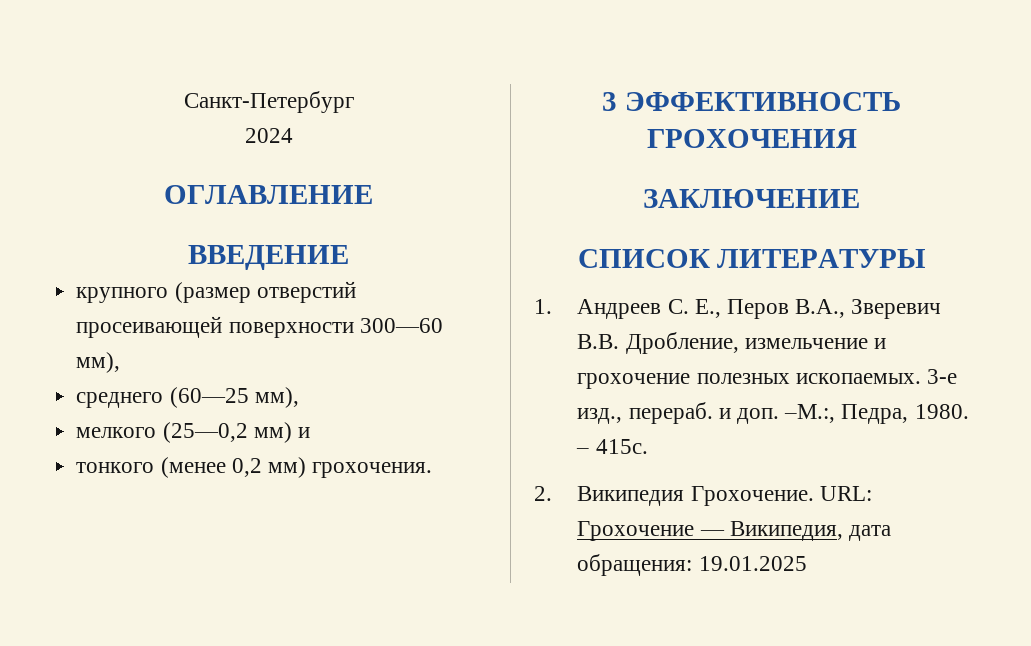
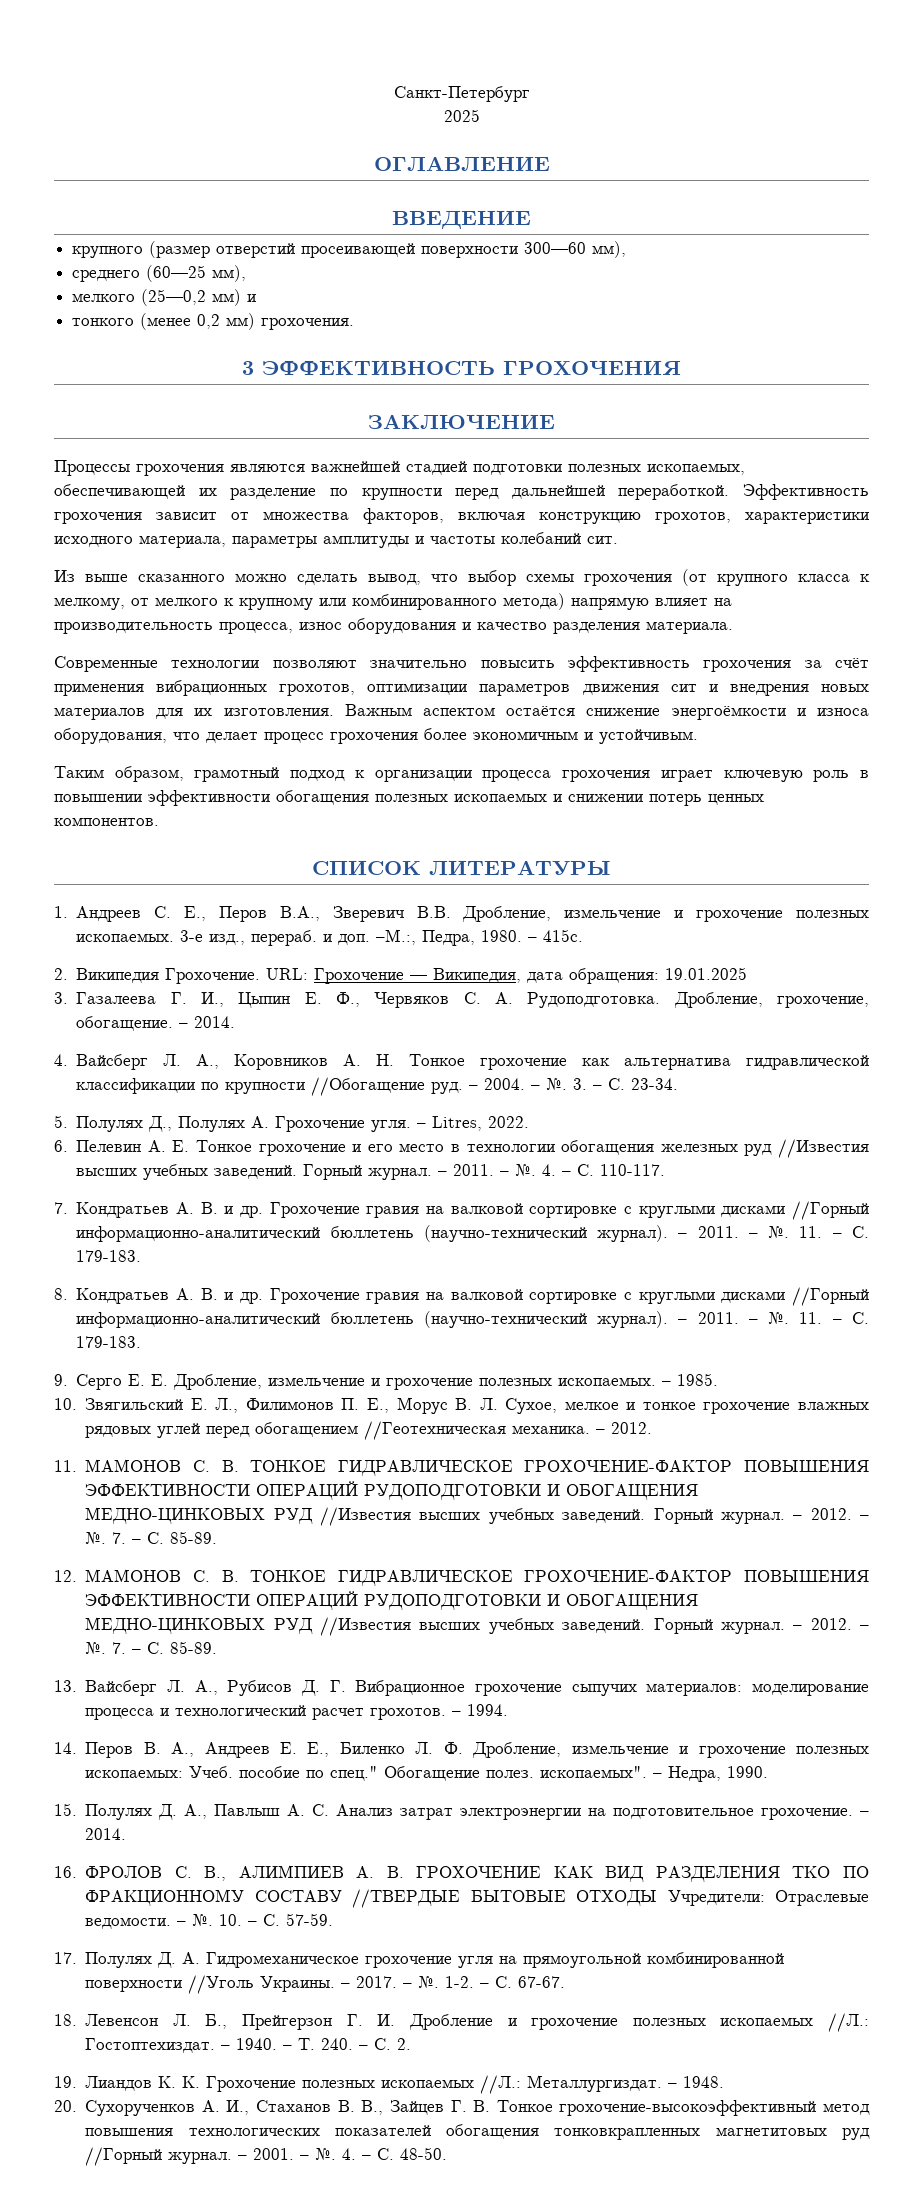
- 2024
+ 2025
+ Процессы грохочения являются важнейшей стадией подготовки полезных ископаемых, обеспечивающей их разделение по крупности перед дальнейшей переработкой. Эффективность грохочения зависит от множества факторов, включая конструкцию грохотов, характеристики исходного материала, параметры амплитуды и частоты колебаний сит.
+ Из выше сказанного можно сделать вывод, что выбор схемы грохочения (от крупного класса к мелкому, от мелкого к крупному или комбинированного метода) напрямую влияет на производительность процесса, износ оборудования и качество разделения материала.
+ Современные технологии позволяют значительно повысить эффективность грохочения за счёт применения вибрационных грохотов, оптимизации параметров движения сит и внедрения новых материалов для их изготовления. Важным аспектом остаётся снижение энергоёмкости и износа оборудования, что делает процесс грохочения более экономичным и устойчивым.
+ Таким образом, грамотный подход к организации процесса грохочения играет ключевую роль в повышении эффективности обогащения полезных ископаемых и снижении потерь ценных компонентов.
+ 3. Газалеева Г. И., Цыпин Е. Ф., Червяков С. А. Рудоподготовка. Дробление, грохочение, обогащение. – 2014.
+ 4. Вайсберг Л. А., Коровников А. Н. Тонкое грохочение как альтернатива гидравлической классификации по крупности //Обогащение руд. – 2004. – №. 3. – С. 23-34.
+ 5. Полулях Д., Полулях А. Грохочение угля. – Litres, 2022.
+ 6. Пелевин А. Е. Тонкое грохочение и его место в технологии обогащения железных руд //Известия высших учебных заведений. Горный журнал. – 2011. – №. 4. – С. 110-117.
+ 7. Кондратьев А. В. и др. Грохочение гравия на валковой сортировке с круглыми дисками //Горный информационно-аналитический бюллетень (научно-технический журнал). – 2011. – №. 11. – С. 179-183.
+ 8. Кондратьев А. В. и др. Грохочение гравия на валковой сортировке с круглыми дисками //Горный информационно-аналитический бюллетень (научно-технический журнал). – 2011. – №. 11. – С. 179-183.
+ 9. Серго Е. Е. Дробление, измельчение и грохочение полезных ископаемых. – 1985.
+ 10. Звягильский Е. Л., Филимонов П. Е., Морус В. Л. Сухое, мелкое и тонкое грохочение влажных рядовых углей перед обогащением //Геотехническая механика. – 2012.
+ 11. МАМОНОВ С. В. ТОНКОЕ ГИДРАВЛИЧЕСКОЕ ГРОХОЧЕНИЕ-ФАКТОР ПОВЫШЕНИЯ ЭФФЕКТИВНОСТИ ОПЕРАЦИЙ РУДОПОДГОТОВКИ И ОБОГАЩЕНИЯ МЕДНО-ЦИНКОВЫХ РУД //Известия высших учебных заведений. Горный журнал. – 2012. – №. 7. – С. 85-89.
+ 12. МАМОНОВ С. В. ТОНКОЕ ГИДРАВЛИЧЕСКОЕ ГРОХОЧЕНИЕ-ФАКТОР ПОВЫШЕНИЯ ЭФФЕКТИВНОСТИ ОПЕРАЦИЙ РУДОПОДГОТОВКИ И ОБОГАЩЕНИЯ МЕДНО-ЦИНКОВЫХ РУД //Известия высших учебных заведений. Горный журнал. – 2012. – №. 7. – С. 85-89.
+ 13. Вайсберг Л. А., Рубисов Д. Г. Вибрационное грохочение сыпучих материалов: моделирование процесса и технологический расчет грохотов. – 1994.
+ 14. Перов В. А., Андреев Е. Е., Биленко Л. Ф. Дробление, измельчение и грохочение полезных ископаемых: Учеб. пособие по спец." Обогащение полез. ископаемых". – Недра, 1990.
+ 15. Полулях Д. А., Павлыш А. С. Анализ затрат электроэнергии на подготовительное грохочение. – 2014.
+ 16. ФРОЛОВ С. В., АЛИМПИЕВ А. В. ГРОХОЧЕНИЕ КАК ВИД РАЗДЕЛЕНИЯ ТКО ПО ФРАКЦИОННОМУ СОСТАВУ //ТВЕРДЫЕ БЫТОВЫЕ ОТХОДЫ Учредители: Отраслевые ведомости. – №. 10. – С. 57-59.
+ 17. Полулях Д. А. Гидромеханическое грохочение угля на прямоугольной комбинированной поверхности //Уголь Украины. – 2017. – №. 1-2. – С. 67-67.
+ 18. Левенсон Л. Б., Прейгерзон Г. И. Дробление и грохочение полезных ископаемых //Л.: Гостоптехиздат. – 1940. – Т. 240. – С. 2.
+ 19. Лиандов К. К. Грохочение полезных ископаемых //Л.: Металлургиздат. – 1948.
+ 20. Сухорученков А. И., Стаханов В. В., Зайцев Г. В. Тонкое грохочение-высокоэффективный метод повышения технологических показателей обогащения тонковкрапленных магнетитовых руд //Горный журнал. – 2001. – №. 4. – С. 48-50.

